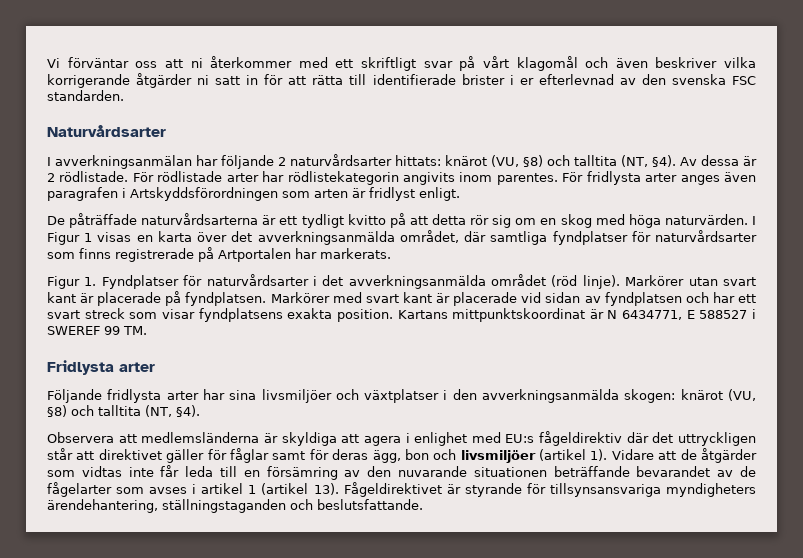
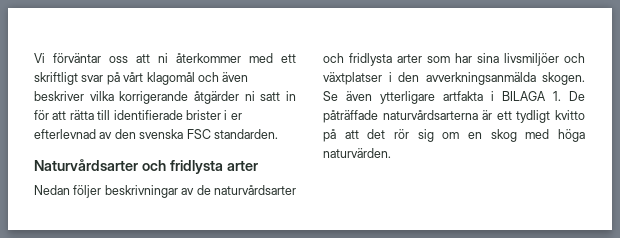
- Naturvårdsarter
- I avverkningsanmälan har följande 2 naturvårdsarter hittats: knärot (VU, §8) och talltita (NT, §4). Av dessa är 2 rödlistade. För rödlistade arter har rödlistekategorin angivits inom parentes. För fridlysta arter anges även paragrafen i Artskyddsförordningen som arten är fridlyst enligt.
- De påträffade naturvårdsarterna är ett tydligt kvitto på att detta rör sig om en skog med höga naturvärden. I Figur 1 visas en karta över det avverkningsanmälda området, där samtliga fyndplatser för naturvårdsarter som finns registrerade på Artportalen har markerats.
- Figur 1. Fyndplatser för naturvårdsarter i det avverkningsanmälda området (röd linje). Markörer utan svart kant är placerade på fyndplatsen. Markörer med svart kant är placerade vid sidan av fyndplatsen och har ett svart streck som visar fyndplatsens exakta position. Kartans mittpunktskoordinat är N 6434771, E 588527 i SWEREF 99 TM.
- Fridlysta arter
- Följande fridlysta arter har sina livsmiljöer och växtplatser i den avverkningsanmälda skogen: knärot (VU, §8) och talltita (NT, §4).
- Observera att medlemsländerna är skyldiga att agera i enlighet med EU:s fågeldirektiv där det uttryckligen står att direktivet gäller för fåglar samt för deras ägg, bon och livsmiljöer (artikel 1). Vidare att de åtgärder som vidtas inte får leda till en försämring av den nuvarande situationen beträffande bevarandet av de fågelarter som avses i artikel 1 (artikel 13). Fågeldirektivet är styrande för tillsynsansvariga myndigheters ärendehantering, ställningstaganden och beslutsfattande.
+ Naturvårdsarter och fridlysta arter
+ Nedan följer beskrivningar av de naturvårdsarter och fridlysta arter som har sina livsmiljöer och växtplatser i den avverkningsanmälda skogen. Se även ytterligare artfakta i BILAGA 1. De påträffade naturvårdsarterna är ett tydligt kvitto på att det rör sig om en skog med höga naturvärden.

